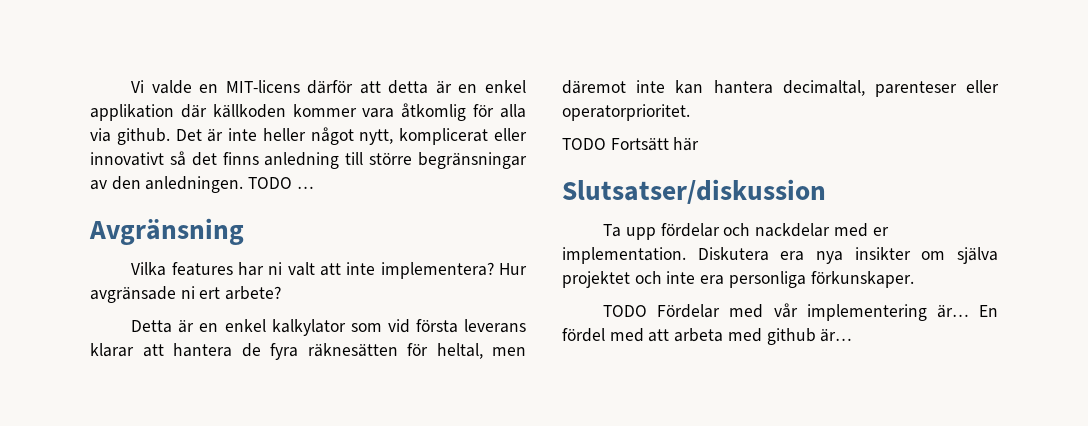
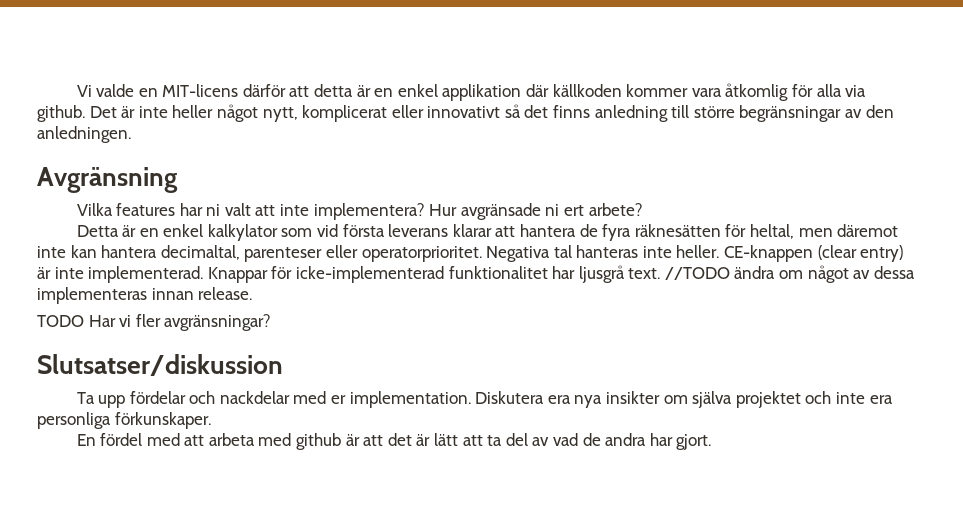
- TODO …
- Detta är en enkel kalkylator som vid första leverans klarar att hantera de fyra räknesätten för heltal, men däremot inte kan hantera decimaltal, parenteser eller operatorprioritet.
- TODO Fortsätt här
+ Detta är en enkel kalkylator som vid första leverans klarar att hantera de fyra räknesätten för heltal, men däremot inte kan hantera decimaltal, parenteser eller operatorprioritet. Negativa tal hanteras inte heller. CE-knappen (clear entry) är inte implementerad. Knappar för icke-implementerad funktionalitet har ljusgrå text. //TODO ändra om något av dessa implementeras innan release.
+ TODO Har vi fler avgränsningar?
- TODO Fördelar med vår implementering är… En fördel med att arbeta med github är…
+ En fördel med att arbeta med github är att det är lätt att ta del av vad de andra har gjort.

